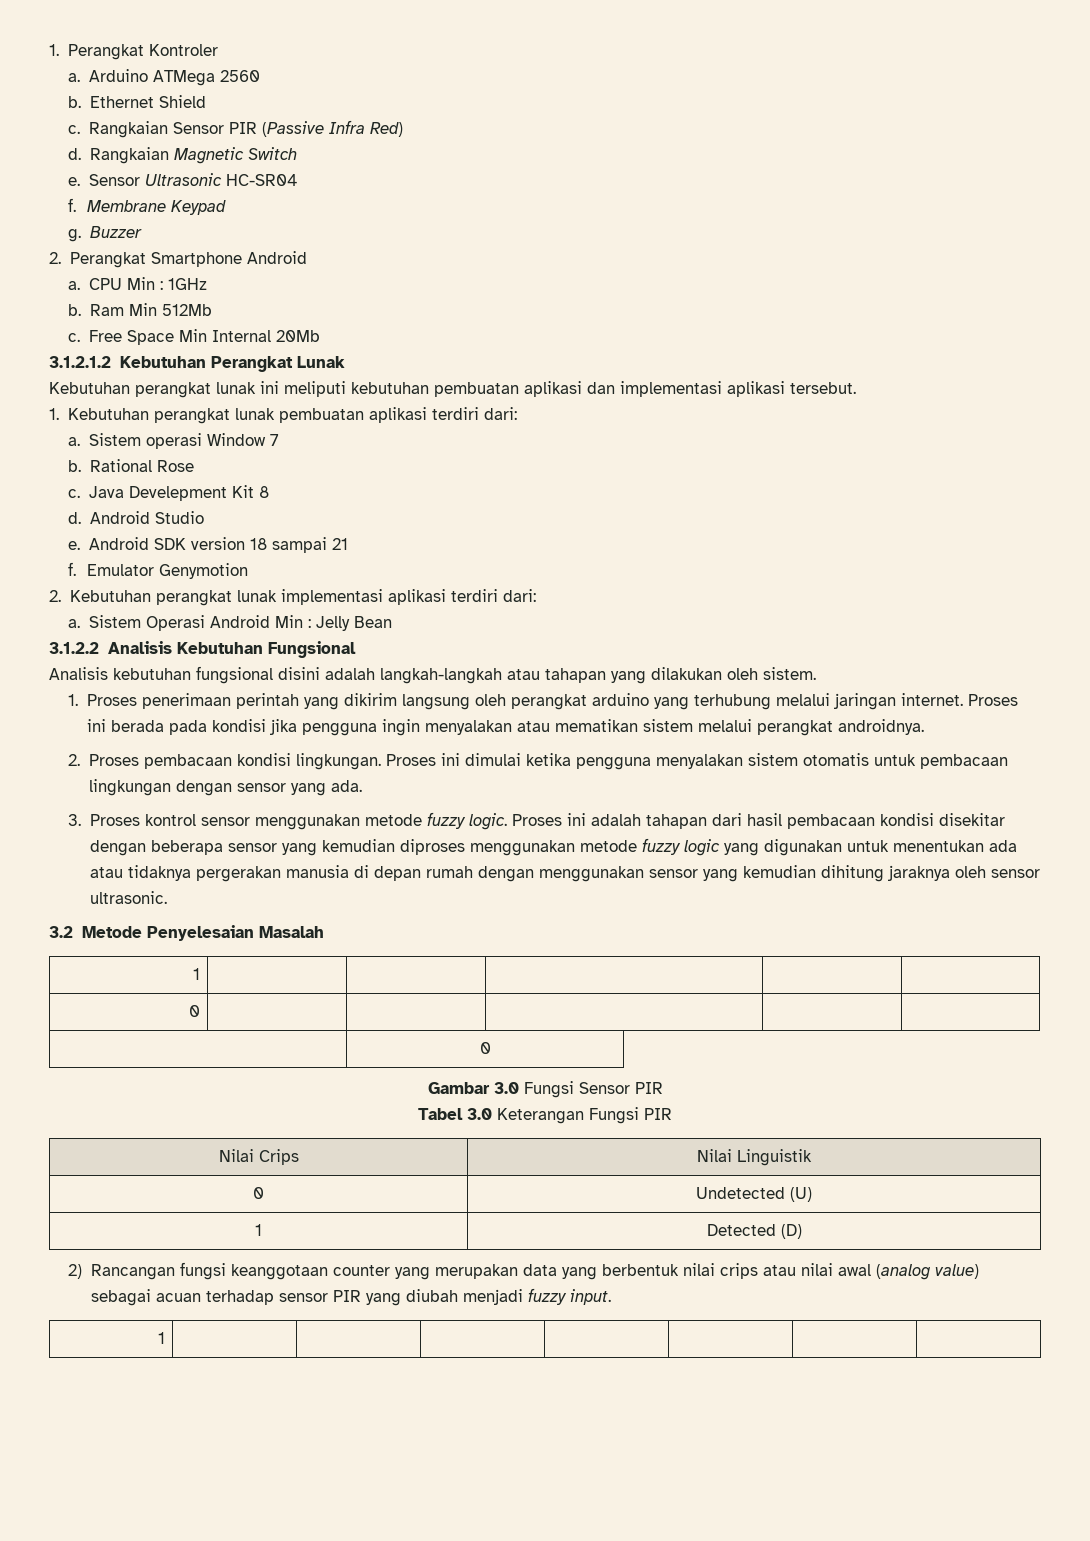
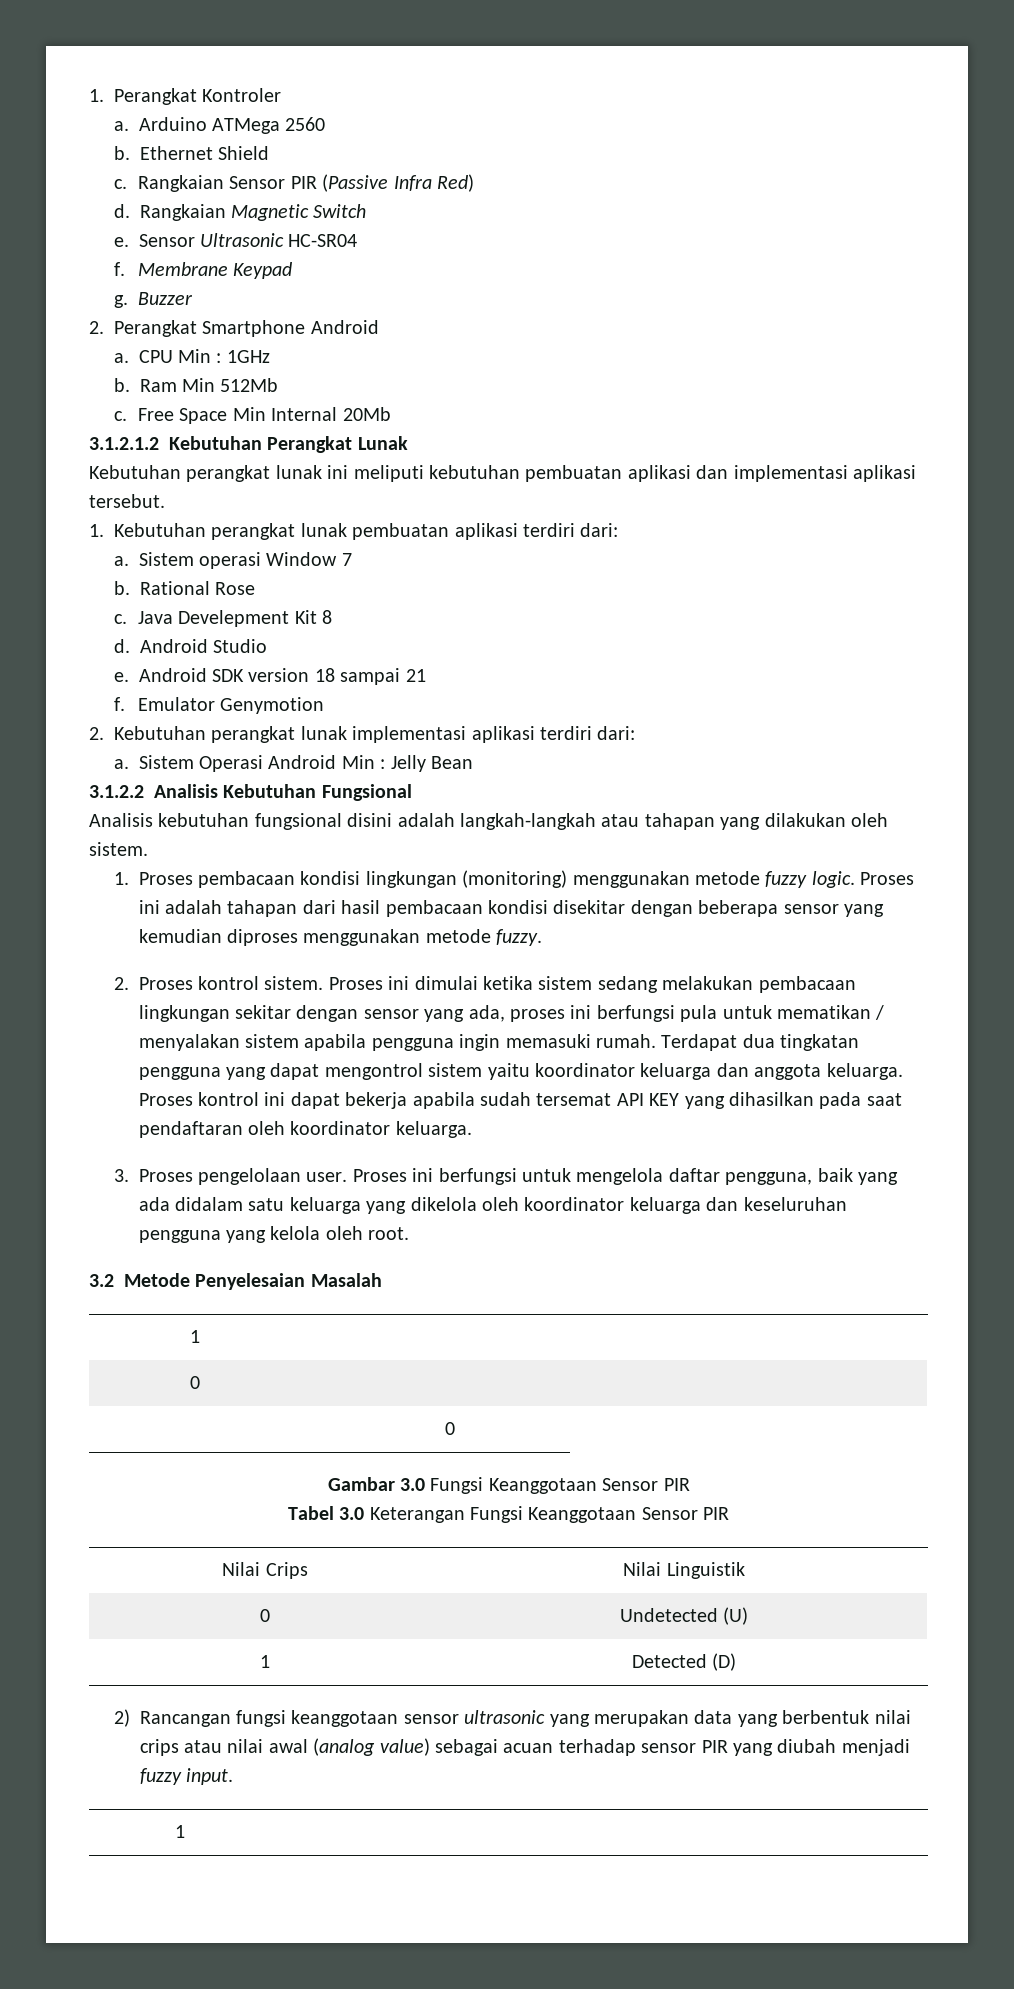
- 1. Proses penerimaan perintah yang dikirim langsung oleh perangkat arduino yang terhubung melalui jaringan internet. Proses ini berada pada kondisi jika pengguna ingin menyalakan atau mematikan sistem melalui perangkat androidnya.
- 2. Proses pembacaan kondisi lingkungan. Proses ini dimulai ketika pengguna menyalakan sistem otomatis untuk pembacaan lingkungan dengan sensor yang ada.
- 3. Proses kontrol sensor menggunakan metode fuzzy logic.
+ 1. Proses pembacaan kondisi lingkungan (monitoring) menggunakan metode fuzzy logic.
- Proses ini adalah tahapan dari hasil pembacaan kondisi disekitar dengan beberapa sensor yang kemudian diproses menggunakan metode fuzzy logic yang digunakan untuk menentukan ada atau tidaknya pergerakan manusia di depan rumah dengan menggunakan sensor yang kemudian dihitung jaraknya oleh sensor ultrasonic.
+ Proses ini adalah tahapan dari hasil pembacaan kondisi disekitar dengan beberapa sensor yang kemudian diproses menggunakan metode fuzzy.
+ 2. Proses kontrol sistem. Proses ini dimulai ketika sistem sedang melakukan pembacaan lingkungan sekitar dengan sensor yang ada, proses ini berfungsi pula untuk mematikan / menyalakan sistem apabila pengguna ingin memasuki rumah. Terdapat dua tingkatan pengguna yang dapat mengontrol sistem yaitu koordinator keluarga dan anggota keluarga. Proses kontrol ini dapat bekerja apabila sudah tersemat API KEY yang dihasilkan pada saat pendaftaran oleh koordinator keluarga.
+ 3. Proses pengelolaan user. Proses ini berfungsi untuk mengelola daftar pengguna, baik yang ada didalam satu keluarga yang dikelola oleh koordinator keluarga dan keseluruhan pengguna yang kelola oleh root.
- Gambar 3.0 Fungsi Sensor PIR
+ Gambar 3.0 Fungsi Keanggotaan Sensor PIR
- Tabel 3.0 Keterangan Fungsi PIR
+ Tabel 3.0 Keterangan Fungsi Keanggotaan Sensor PIR
- 2) Rancangan fungsi keanggotaan counter yang merupakan data yang berbentuk nilai crips atau nilai awal (analog value) sebagai acuan terhadap sensor PIR yang diubah menjadi fuzzy input.
+ 2) Rancangan fungsi keanggotaan sensor ultrasonic yang merupakan data yang berbentuk nilai crips atau nilai awal (analog value) sebagai acuan terhadap sensor PIR yang diubah menjadi fuzzy input.

